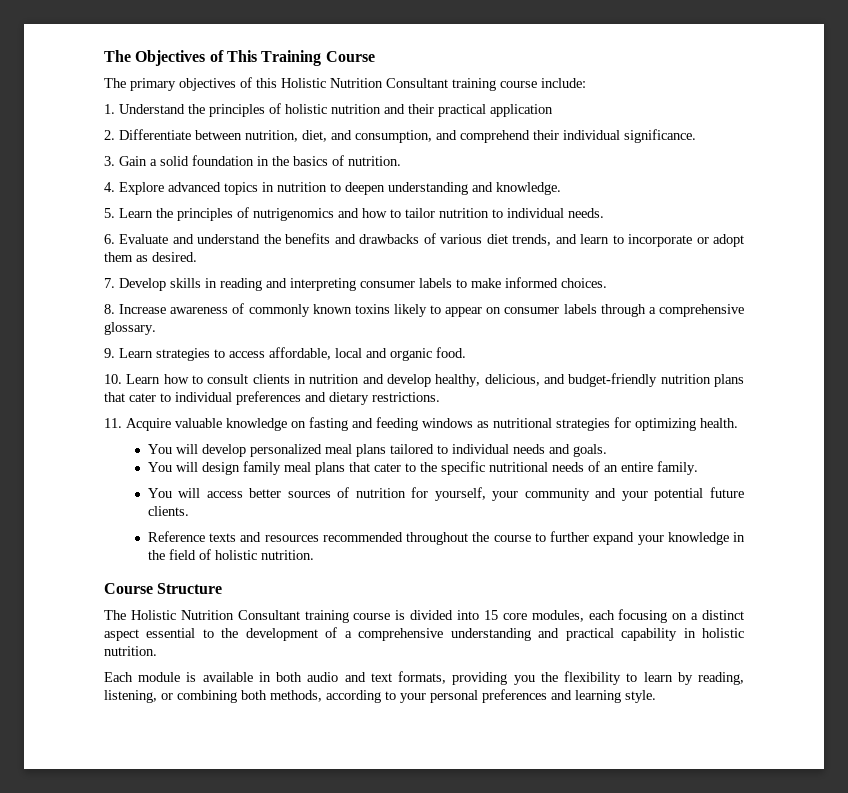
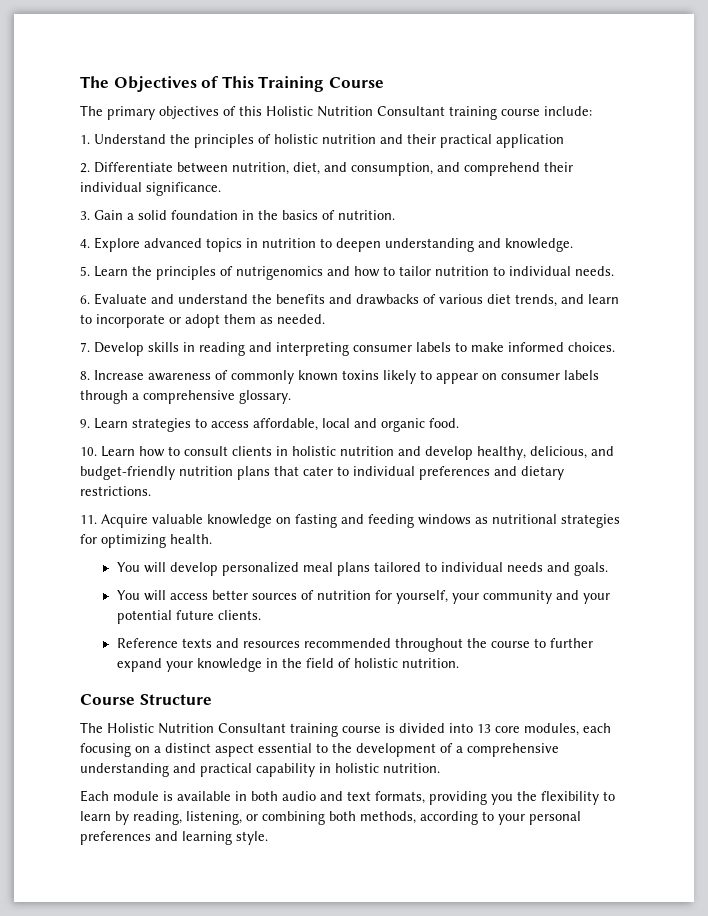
- 6. Evaluate and understand the benefits and drawbacks of various diet trends, and learn to incorporate or adopt them as desired.
+ 6. Evaluate and understand the benefits and drawbacks of various diet trends, and learn to incorporate or adopt them as needed.
- 10. Learn how to consult clients in nutrition and develop healthy, delicious, and budget-friendly nutrition plans that cater to individual preferences and dietary restrictions.
+ 10. Learn how to consult clients in holistic nutrition and develop healthy, delicious, and budget-friendly nutrition plans that cater to individual preferences and dietary restrictions.
- You will design family meal plans that cater to the specific nutritional needs of an entire family.
- The Holistic Nutrition Consultant training course is divided into 15 core modules, each focusing on a distinct aspect essential to the development of a comprehensive understanding and practical capability in holistic nutrition.
+ The Holistic Nutrition Consultant training course is divided into 13 core modules, each focusing on a distinct aspect essential to the development of a comprehensive understanding and practical capability in holistic nutrition.

